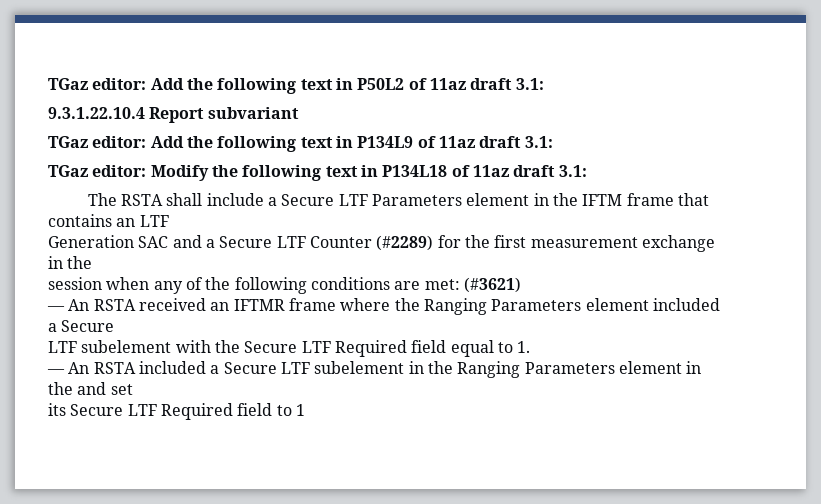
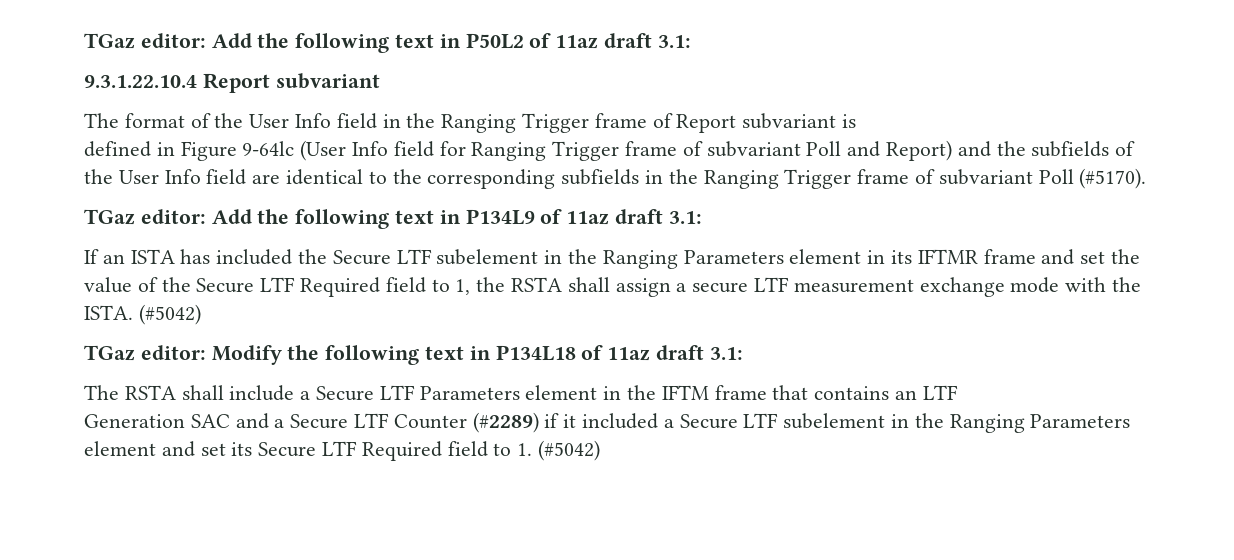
+ The format of the User Info field in the Ranging Trigger frame of Report subvariant is
+ defined in Figure 9-64lc (User Info field for Ranging Trigger frame of subvariant Poll and Report) and the subfields of the User Info field are identical to the corresponding subfields in the Ranging Trigger frame of subvariant Poll (#5170).
+ If an ISTA has included the Secure LTF subelement in the Ranging Parameters element in its IFTMR frame and set the value of the Secure LTF Required field to 1, the RSTA shall assign a secure LTF measurement exchange mode with the ISTA. (#5042)
- Generation SAC and a Secure LTF Counter (#2289) for the first measurement exchange in the
- session when any of the following conditions are met: (#3621)
- — An RSTA received an IFTMR frame where the Ranging Parameters element included a Secure
- LTF subelement with the Secure LTF Required field equal to 1.
- — An RSTA included a Secure LTF subelement in the Ranging Parameters element in the and set
- its Secure LTF Required field to 1
+ Generation SAC and a Secure LTF Counter (#2289) if it included a Secure LTF subelement in the Ranging Parameters element and set its Secure LTF Required field to 1. (#5042)

